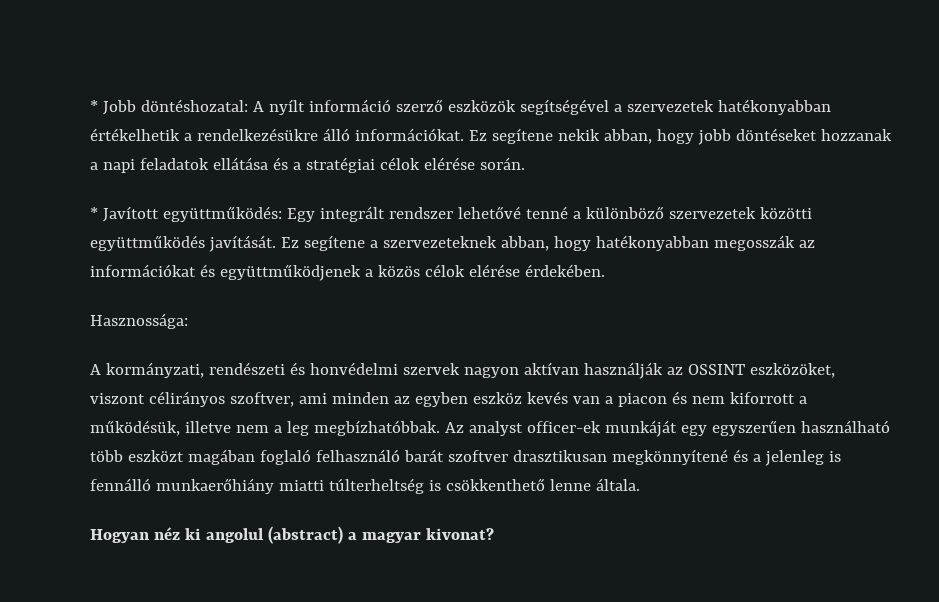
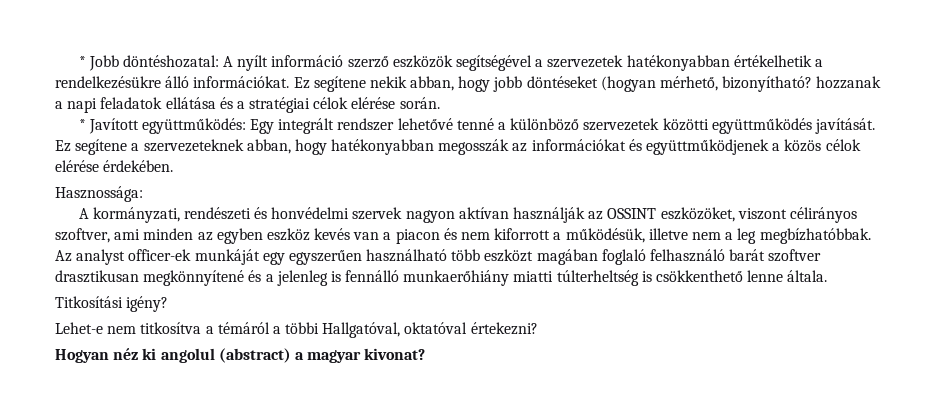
- Ez segítene nekik abban, hogy jobb döntéseket hozzanak a napi feladatok ellátása és a stratégiai célok elérése során.
+ Ez segítene nekik abban, hogy jobb döntéseket (hogyan mérhető, bizonyítható? hozzanak a napi feladatok ellátása és a stratégiai célok elérése során.
+ Titkosítási igény?
+ Lehet-e nem titkosítva a témáról a többi Hallgatóval, oktatóval értekezni?

